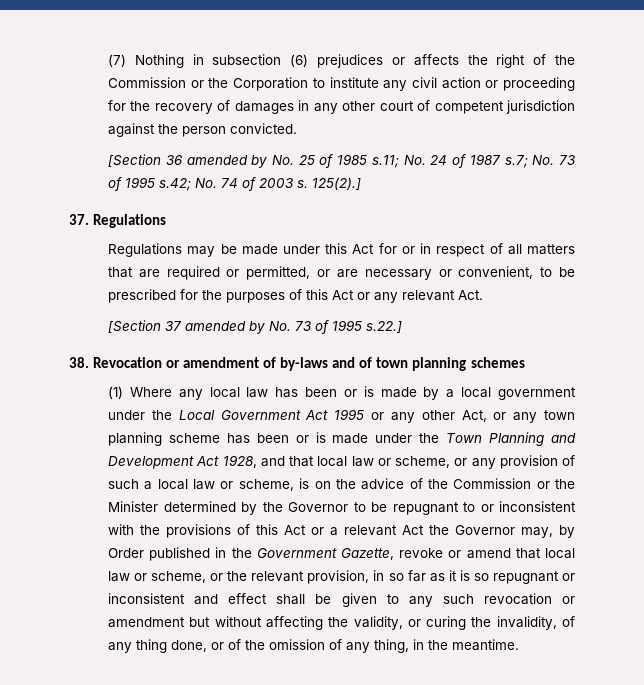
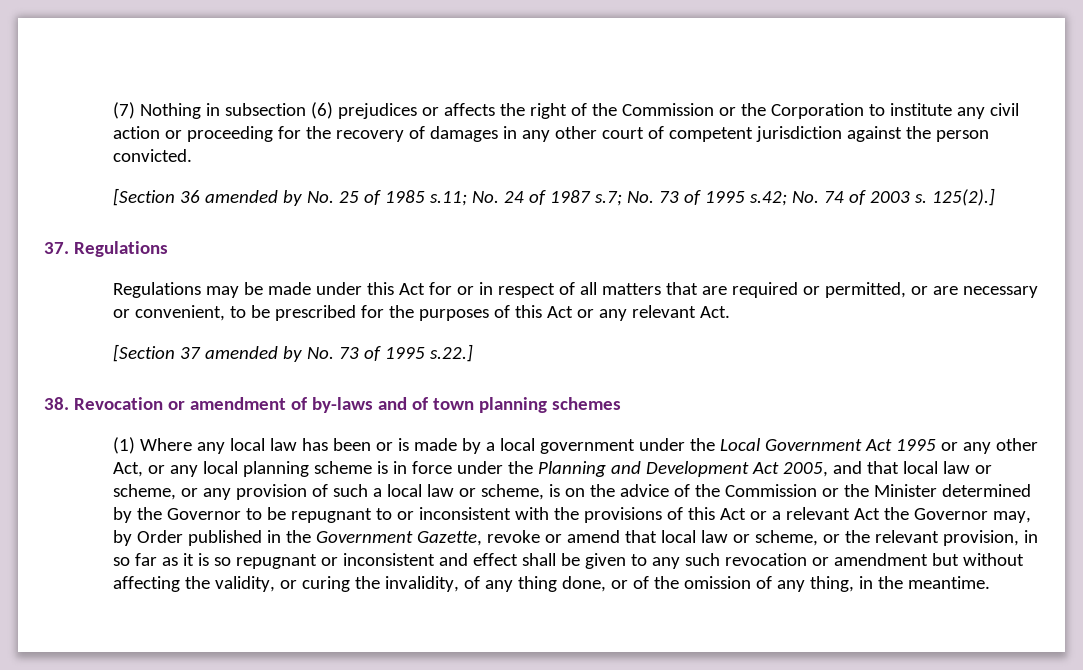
- (1) Where any local law has been or is made by a local government under the Local Government Act 1995 or any other Act, or any town planning scheme has been or is made under the Town Planning and Development Act 1928, and that local law or scheme, or any provision of such a local law or scheme, is on the advice of the Commission or the Minister determined by the Governor to be repugnant to or inconsistent with the provisions of this Act or a relevant Act the Governor may, by Order published in the Government Gazette, revoke or amend that local law or scheme, or the relevant provision, in so far as it is so repugnant or inconsistent and effect shall be given to any such revocation or amendment but without affecting the validity, or curing the invalidity, of any thing done, or of the omission of any thing, in the meantime.
+ (1) Where any local law has been or is made by a local government under the Local Government Act 1995 or any other Act, or any local planning scheme is in force under the Planning and Development Act 2005, and that local law or scheme, or any provision of such a local law or scheme, is on the advice of the Commission or the Minister determined by the Governor to be repugnant to or inconsistent with the provisions of this Act or a relevant Act the Governor may, by Order published in the Government Gazette, revoke or amend that local law or scheme, or the relevant provision, in so far as it is so repugnant or inconsistent and effect shall be given to any such revocation or amendment but without affecting the validity, or curing the invalidity, of any thing done, or of the omission of any thing, in the meantime.

